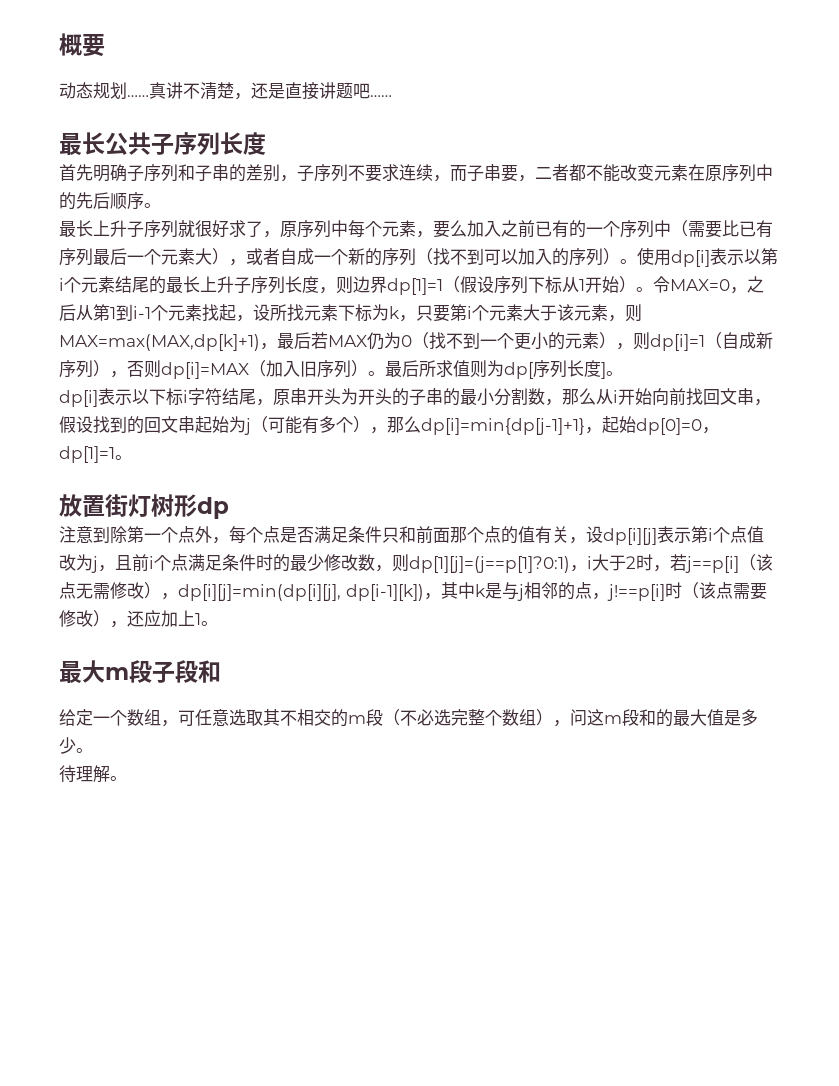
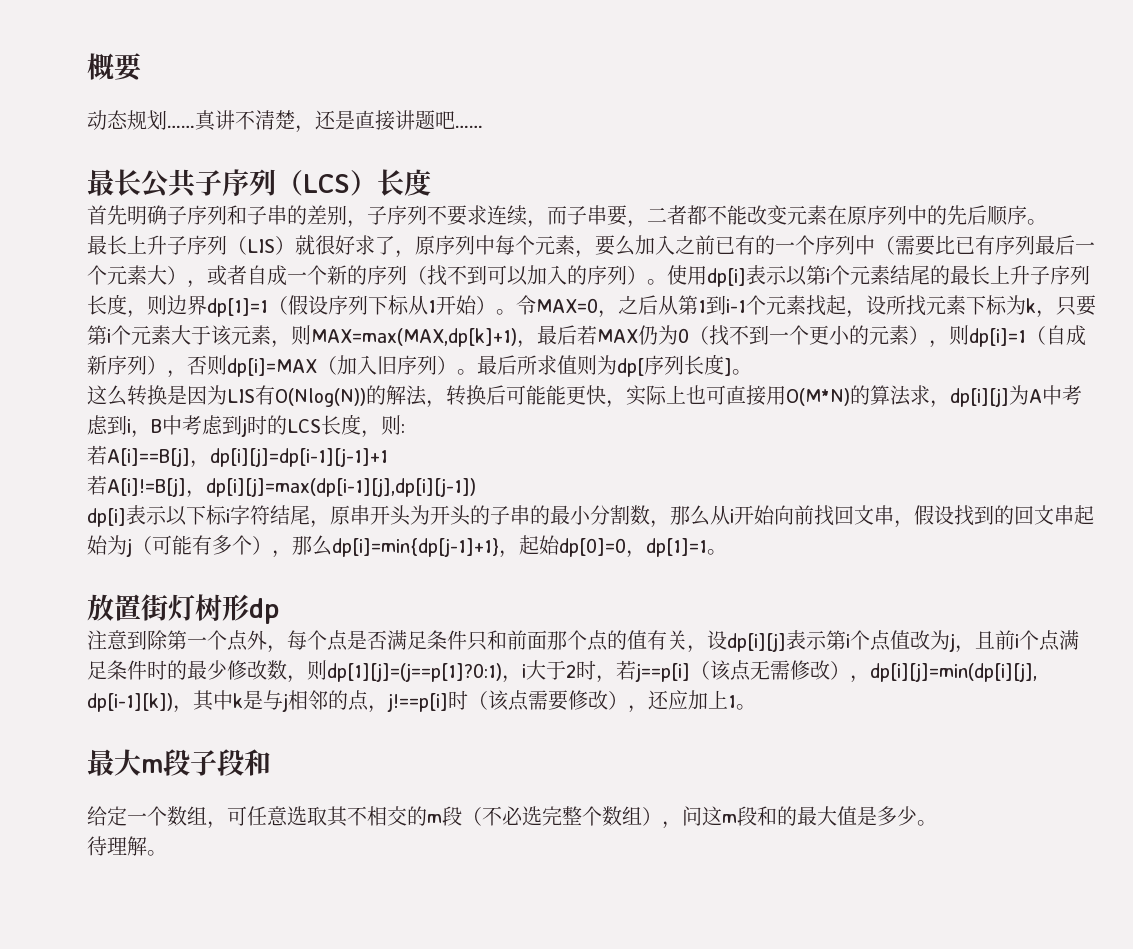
- 最长公共子序列长度
+ 最长公共子序列（LCS）长度
- 最长上升子序列就很好求了，原序列中每个元素，要么加入之前已有的一个序列中（需要比已有序列最后一个元素大），或者自成一个新的序列（找不到可以加入的序列）。
+ 最长上升子序列（LIS）就很好求了，原序列中每个元素，要么加入之前已有的一个序列中（需要比已有序列最后一个元素大），或者自成一个新的序列（找不到可以加入的序列）。
+ 这么转换是因为LIS有O(Nlog(N))的解法，转换后可能能更快，实际上也可直接用O(M*N)的算法求，dp[i][j]为A中考虑到i，B中考虑到j时的LCS长度，则:
+ 若A[i]==B[j]，dp[i][j]=dp[i-1][j-1]+1
+ 若A[i]!=B[j]，dp[i][j]=max(dp[i-1][j],dp[i][j-1])

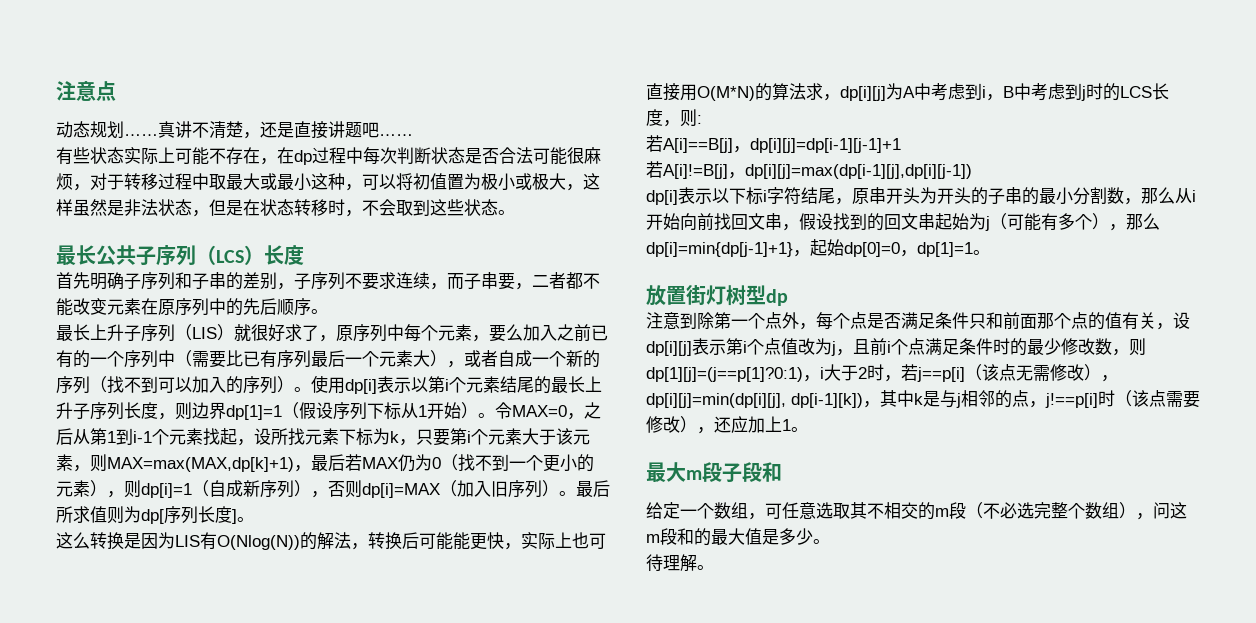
- 概要
+ 注意点
+ 有些状态实际上可能不存在，在dp过程中每次判断状态是否合法可能很麻烦，对于转移过程中取最大或最小这种，可以将初值置为极小或极大，这样虽然是非法状态，但是在状态转移时，不会取到这些状态。
- 放置街灯树形dp
+ 放置街灯树型dp

